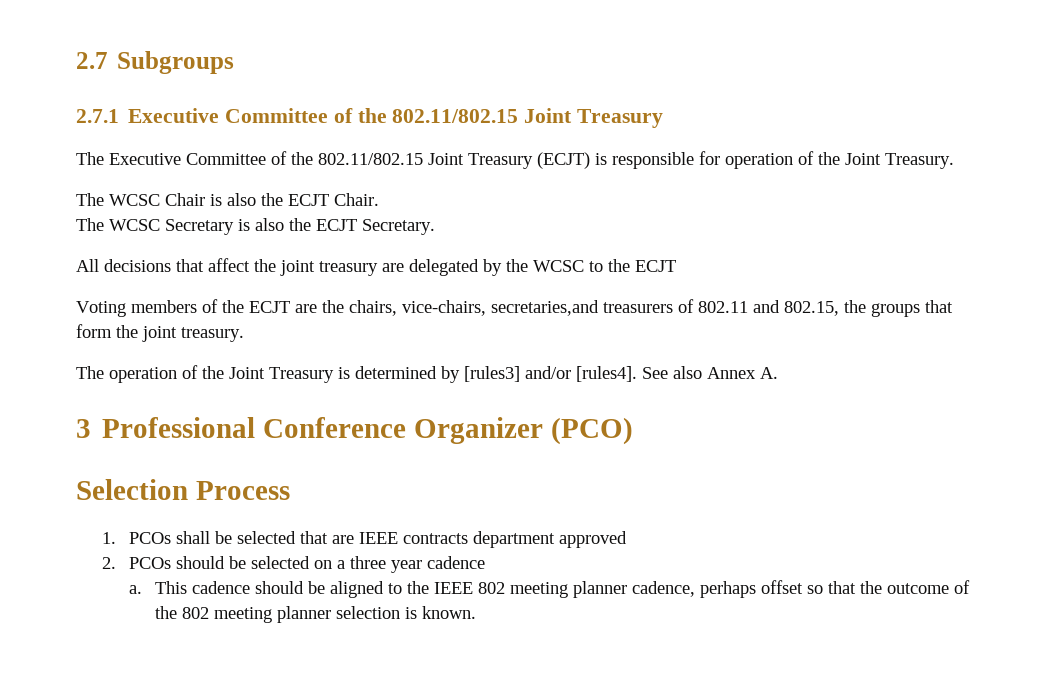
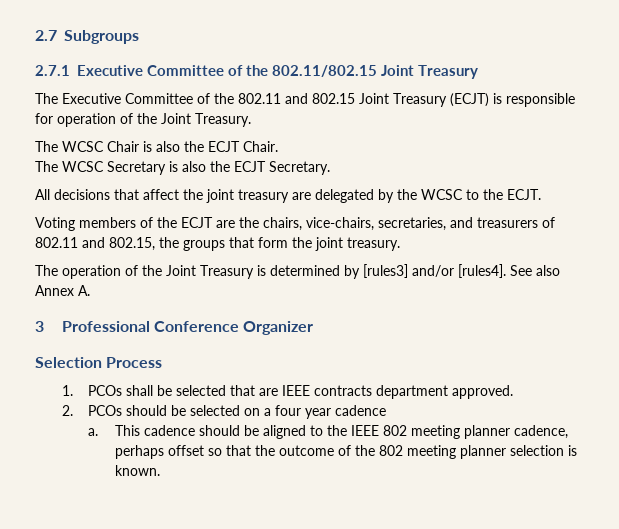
- The Executive Committee of the 802.11/802.15 Joint Treasury (ECJT) is responsible for operation of the Joint Treasury.
+ The Executive Committee of the 802.11 and 802.15 Joint Treasury (ECJT) is responsible for operation of the Joint Treasury.
- All decisions that affect the joint treasury are delegated by the WCSC to the ECJT
+ All decisions that affect the joint treasury are delegated by the WCSC to the ECJT.
- Voting members of the ECJT are the chairs, vice-chairs, secretaries,and treasurers of 802.11 and 802.15, the groups that form the joint treasury.
+ Voting members of the ECJT are the chairs, vice-chairs, secretaries, and treasurers of 802.11 and 802.15, the groups that form the joint treasury.
- 3 Professional Conference Organizer (PCO)
+ 3 Professional Conference Organizer
- 1. PCOs shall be selected that are IEEE contracts department approved
+ 1. PCOs shall be selected that are IEEE contracts department approved.
- 2. PCOs should be selected on a three year cadence
+ 2. PCOs should be selected on a four year cadence

